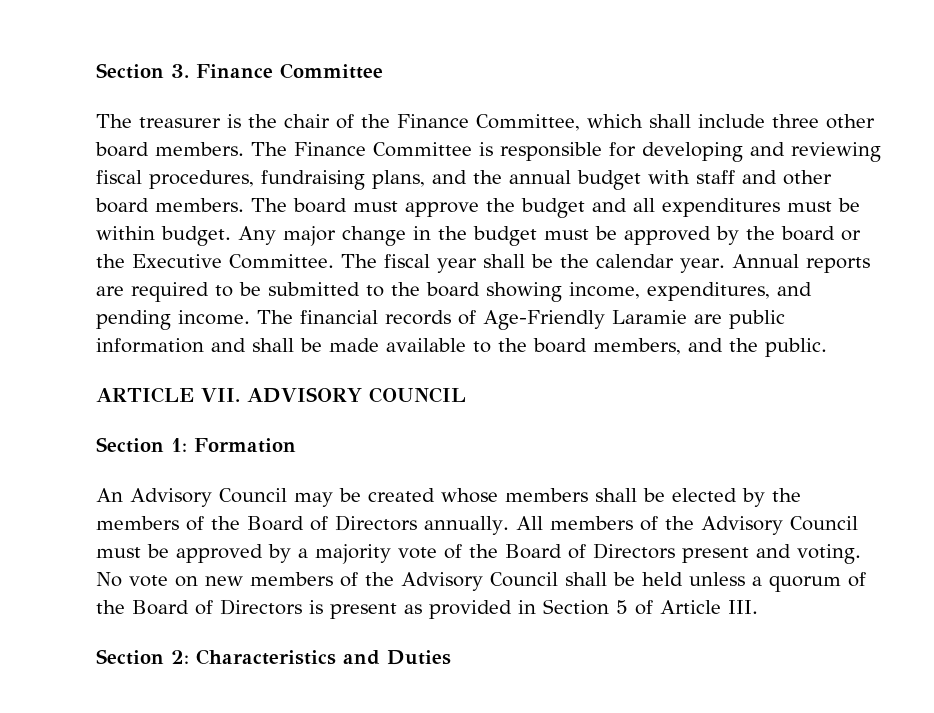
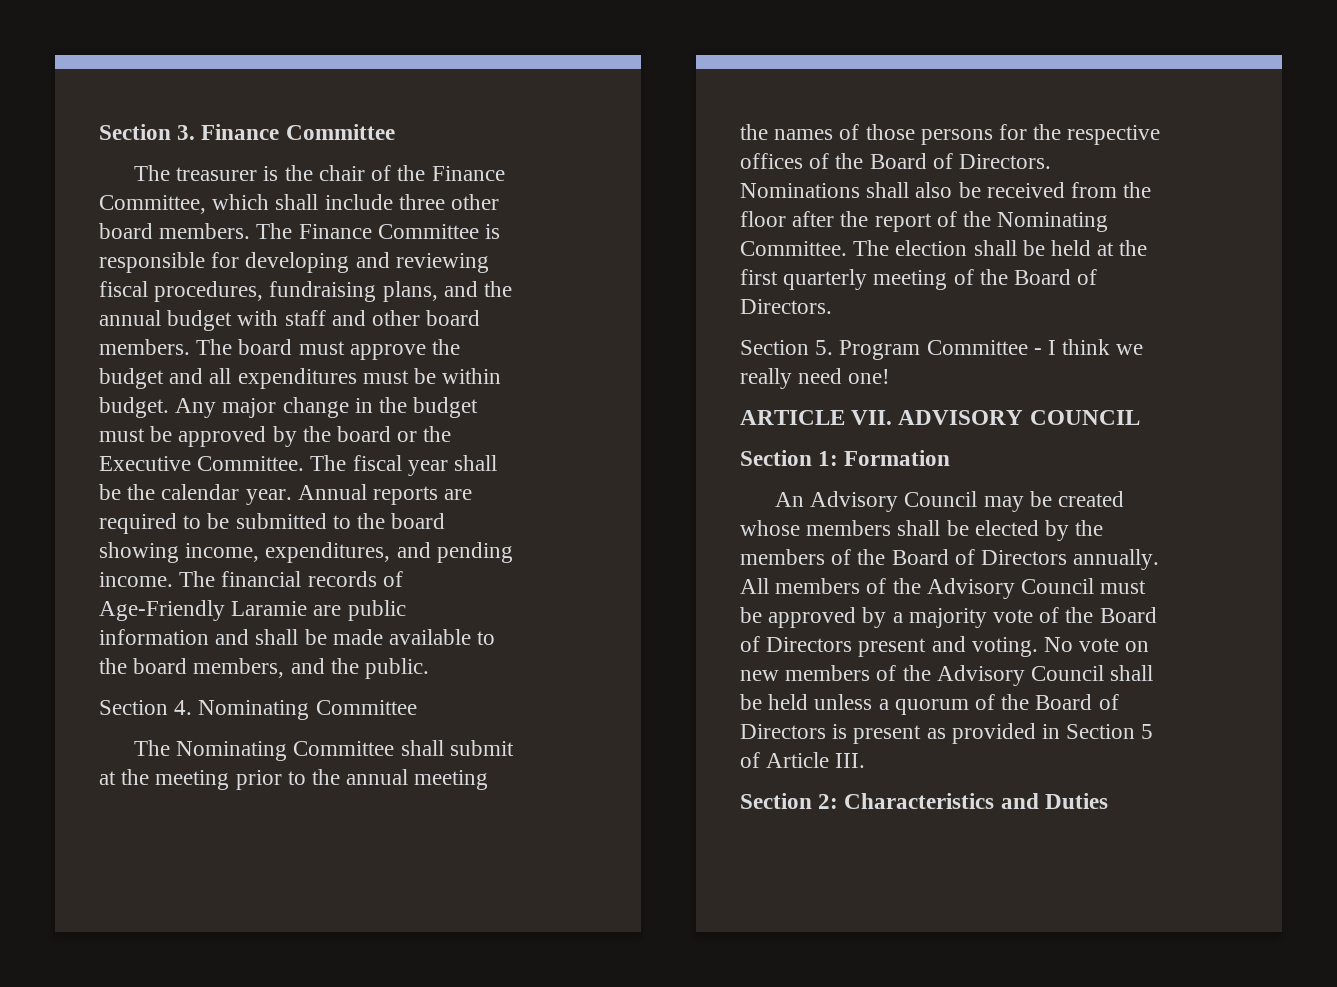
+ Section 4. Nominating Committee
+ The Nominating Committee shall submit at the meeting prior to the annual meeting the names of those persons for the respective offices of the Board of Directors. Nominations shall also be received from the floor after the report of the Nominating Committee. The election shall be held at the first quarterly meeting of the Board of Directors.
+ Section 5. Program Committee - I think we really need one!

